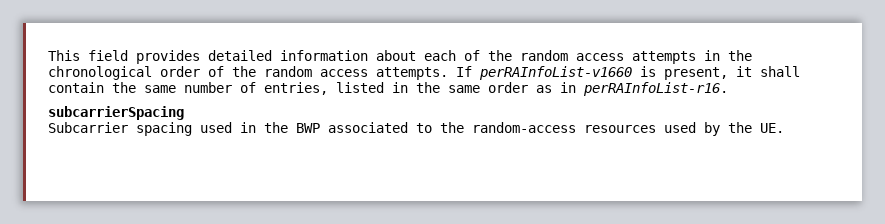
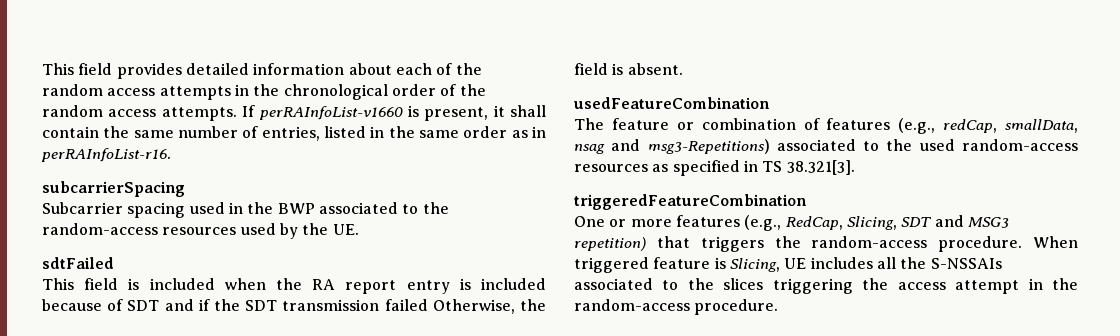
+ sdtFailed
+ This field is included when the RA report entry is included because of SDT and if the SDT transmission failed Otherwise, the field is absent.
+ usedFeatureCombination
+ The feature or combination of features (e.g., redCap, smallData, nsag and msg3-Repetitions) associated to the used random-access resources as specified in TS 38.321[3].
+ triggeredFeatureCombination
+ One or more features (e.g., RedCap, Slicing, SDT and MSG3 repetition) that triggers the random-access procedure. When triggered feature is Slicing, UE includes all the S-NSSAIs associated to the slices triggering the access attempt in the random-access procedure.

